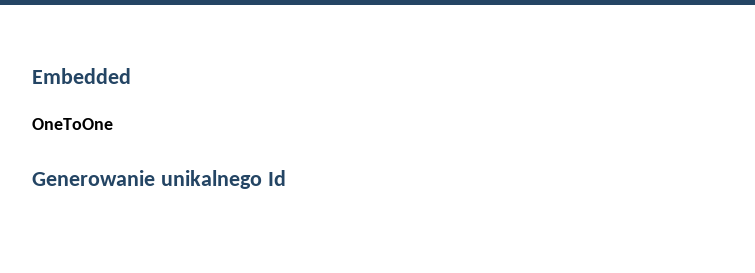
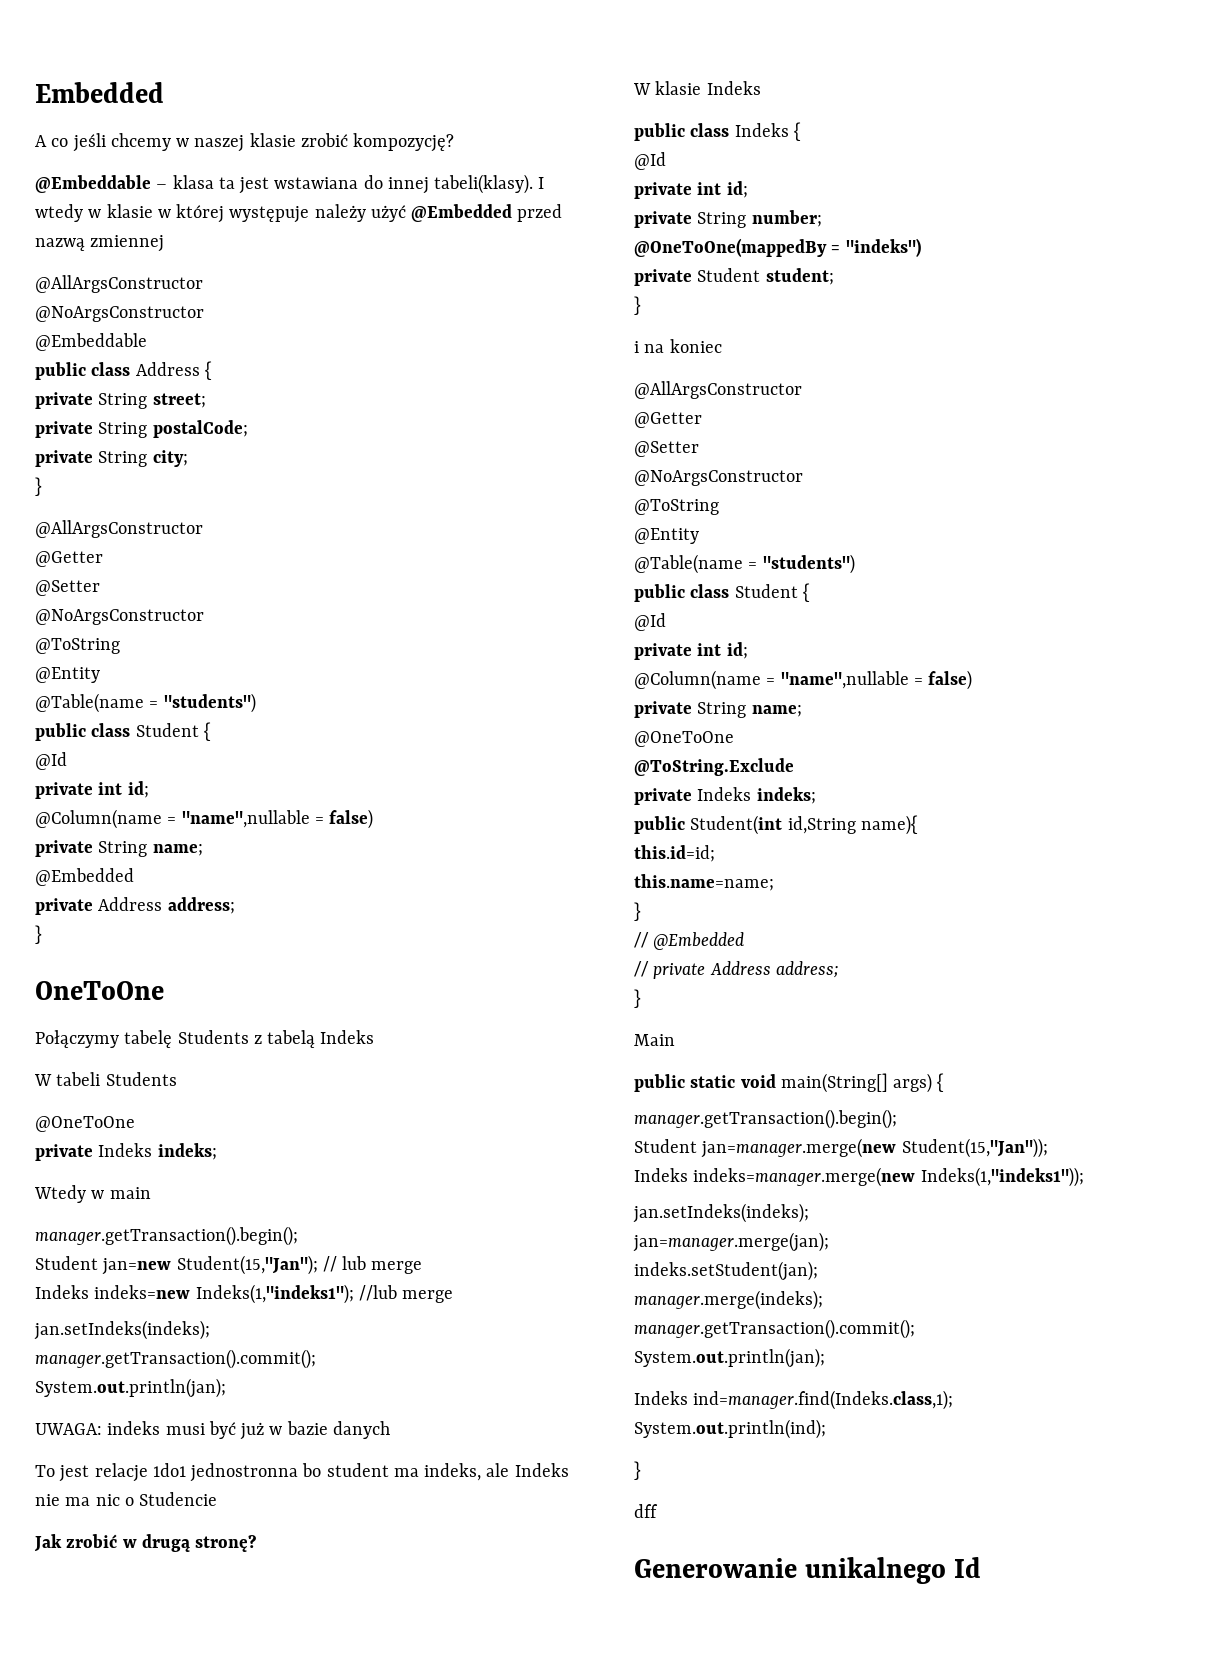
+ A co jeśli chcemy w naszej klasie zrobić kompozycję?
+ @Embeddable – klasa ta jest wstawiana do innej tabeli(klasy). I wtedy w klasie w której występuje należy użyć @Embedded przed nazwą zmiennej
+ @AllArgsConstructor
+ @NoArgsConstructor
+ @Embeddable
+ public class Address {
+ private String street;
+ private String postalCode;
+ private String city;
+ }
+ @AllArgsConstructor
+ @Getter
+ @Setter
+ @NoArgsConstructor
+ @ToString
+ @Entity
+ @Table(name = "students")
+ public class Student {
+ @Id
+ private int id;
+ @Column(name = "name",nullable = false)
+ private String name;
+ @Embedded
+ private Address address;
+ }
  OneToOne
+ Połączymy tabelę Students z tabelą Indeks
+ W tabeli Students
+ @OneToOne
+ private Indeks indeks;
+ Wtedy w main
+ manager.getTransaction().begin();
+ Student jan=new Student(15,"Jan"); // lub merge
+ Indeks indeks=new Indeks(1,"indeks1"); //lub merge
+ jan.setIndeks(indeks);
+ manager.getTransaction().commit();
+ System.out.println(jan);
+ UWAGA: indeks musi być już w bazie danych
+ To jest relacje 1do1 jednostronna bo student ma indeks, ale Indeks nie ma nic o Studencie
+ Jak zrobić w drugą stronę?
+ W klasie Indeks
+ public class Indeks {
+ @Id
+ private int id;
+ private String number;
+ @OneToOne(mappedBy = "indeks")
+ private Student student;
+ }
+ i na koniec
+ @AllArgsConstructor
+ @Getter
+ @Setter
+ @NoArgsConstructor
+ @ToString
+ @Entity
+ @Table(name = "students")
+ public class Student {
+ @Id
+ private int id;
+ @Column(name = "name",nullable = false)
+ private String name;
+ @OneToOne
+ @ToString.Exclude
+ private Indeks indeks;
+ public Student(int id,String name){
+ this.id=id;
+ this.name=name;
+ }
+ // @Embedded
+ // private Address address;
+ }
+ Main
+ public static void main(String[] args) {
+ manager.getTransaction().begin();
+ Student jan=manager.merge(new Student(15,"Jan"));
+ Indeks indeks=manager.merge(new Indeks(1,"indeks1"));
+ jan.setIndeks(indeks);
+ jan=manager.merge(jan);
+ indeks.setStudent(jan);
+ manager.merge(indeks);
+ manager.getTransaction().commit();
+ System.out.println(jan);
+ Indeks ind=manager.find(Indeks.class,1);
+ System.out.println(ind);
+ }
+ dff

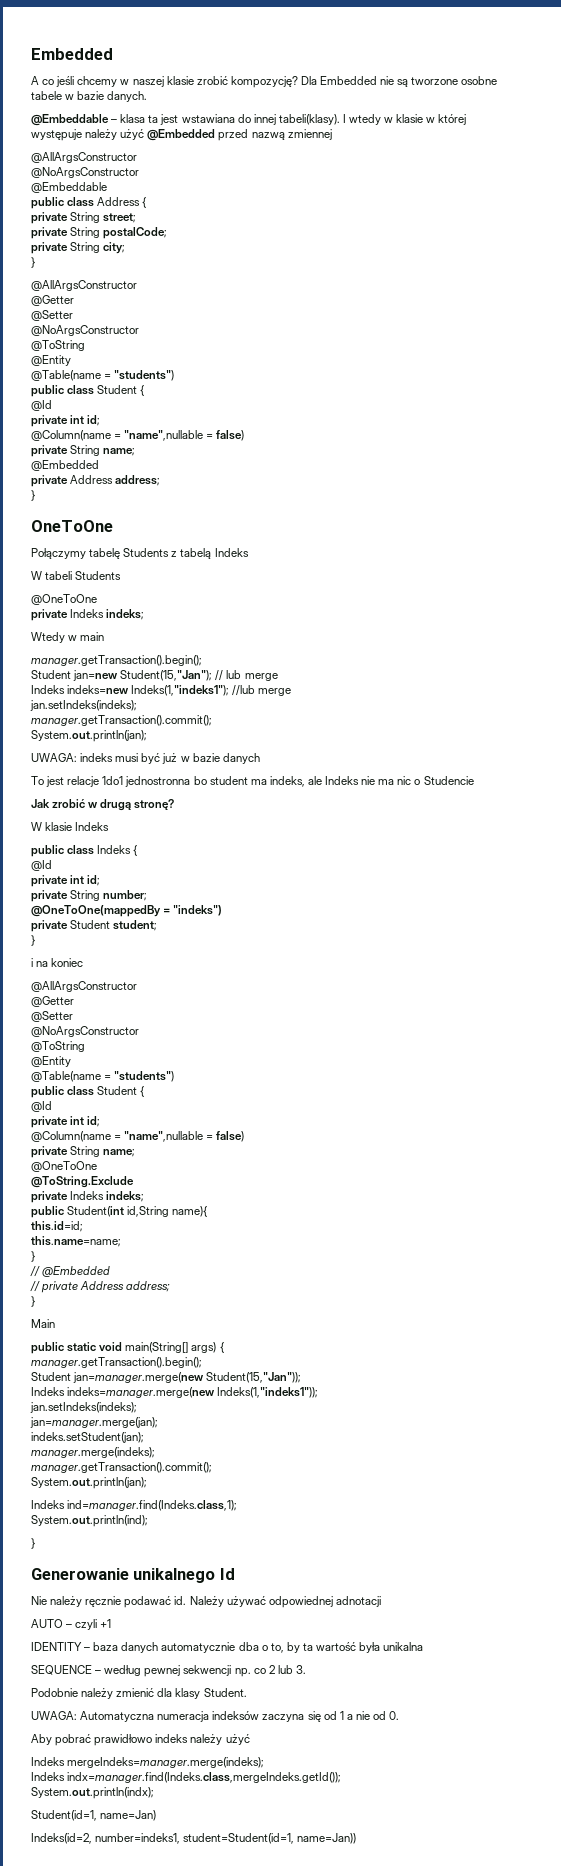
+ Dla Embedded nie są tworzone osobne tabele w bazie danych.
- dff
+ Nie należy ręcznie podawać id. Należy używać odpowiednej adnotacji
+ AUTO – czyli +1
+ IDENTITY – baza danych automatycznie dba o to, by ta wartość była unikalna
+ SEQUENCE – według pewnej sekwencji np. co 2 lub 3.
+ Podobnie należy zmienić dla klasy Student.
+ UWAGA: Automatyczna numeracja indeksów zaczyna się od 1 a nie od 0.
+ Aby pobrać prawidłowo indeks należy użyć
+ Indeks mergeIndeks=manager.merge(indeks);
+ Indeks indx=manager.find(Indeks.class,mergeIndeks.getId());
+ System.out.println(indx);
+ Student(id=1, name=Jan)
+ Indeks(id=2, number=indeks1, student=Student(id=1, name=Jan))

